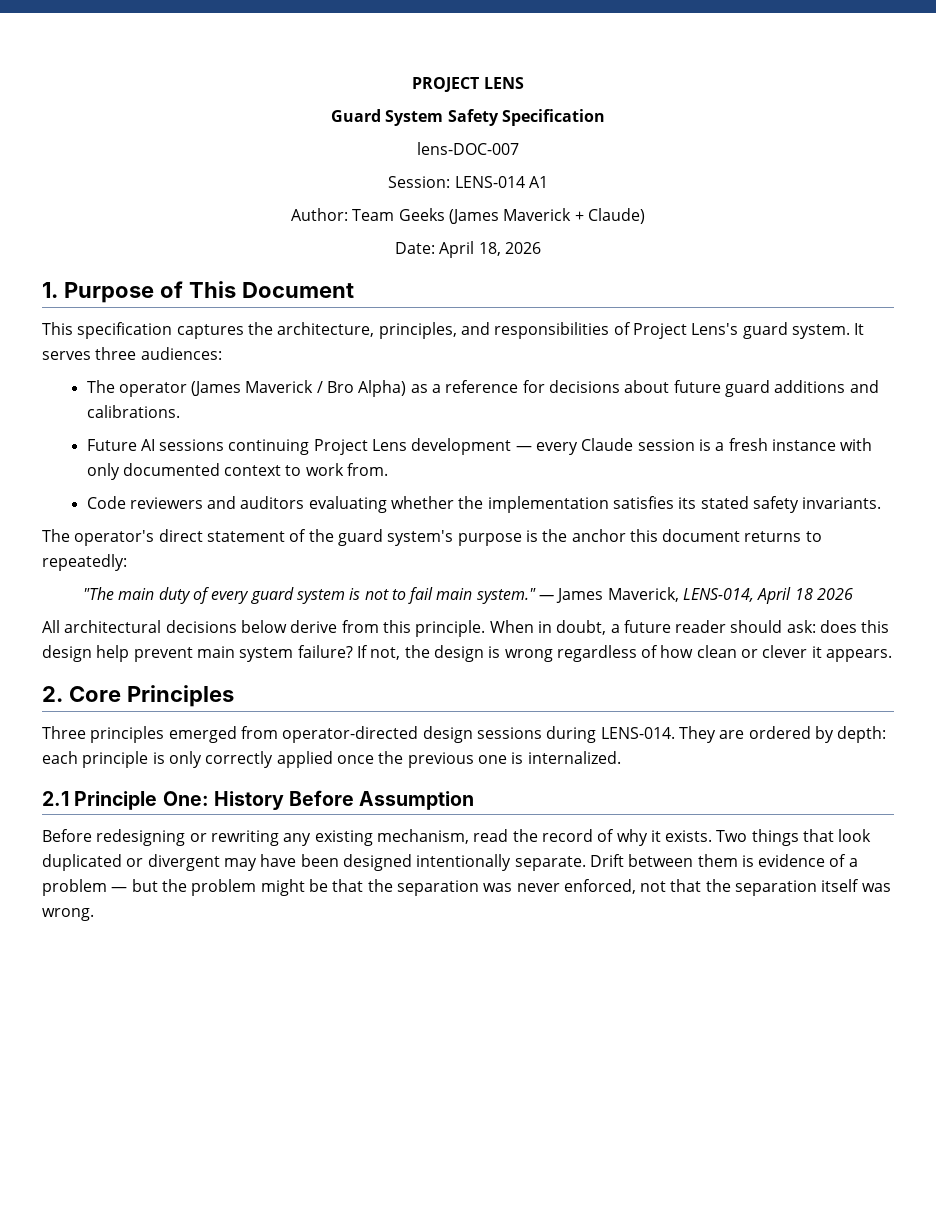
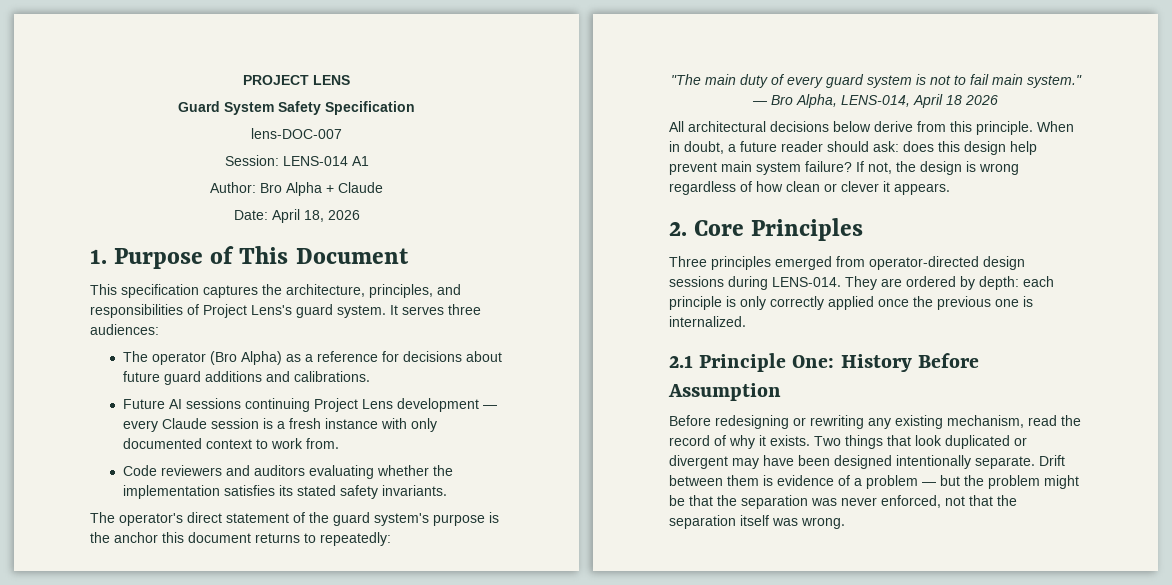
- Author: Team Geeks (James Maverick + Claude)
+ Author: Bro Alpha + Claude
- The operator (James Maverick / Bro Alpha) as a reference for decisions about future guard additions and calibrations.
+ The operator (Bro Alpha) as a reference for decisions about future guard additions and calibrations.
- — James Maverick, LENS-014, April 18 2026
+ — Bro Alpha, LENS-014, April 18 2026

